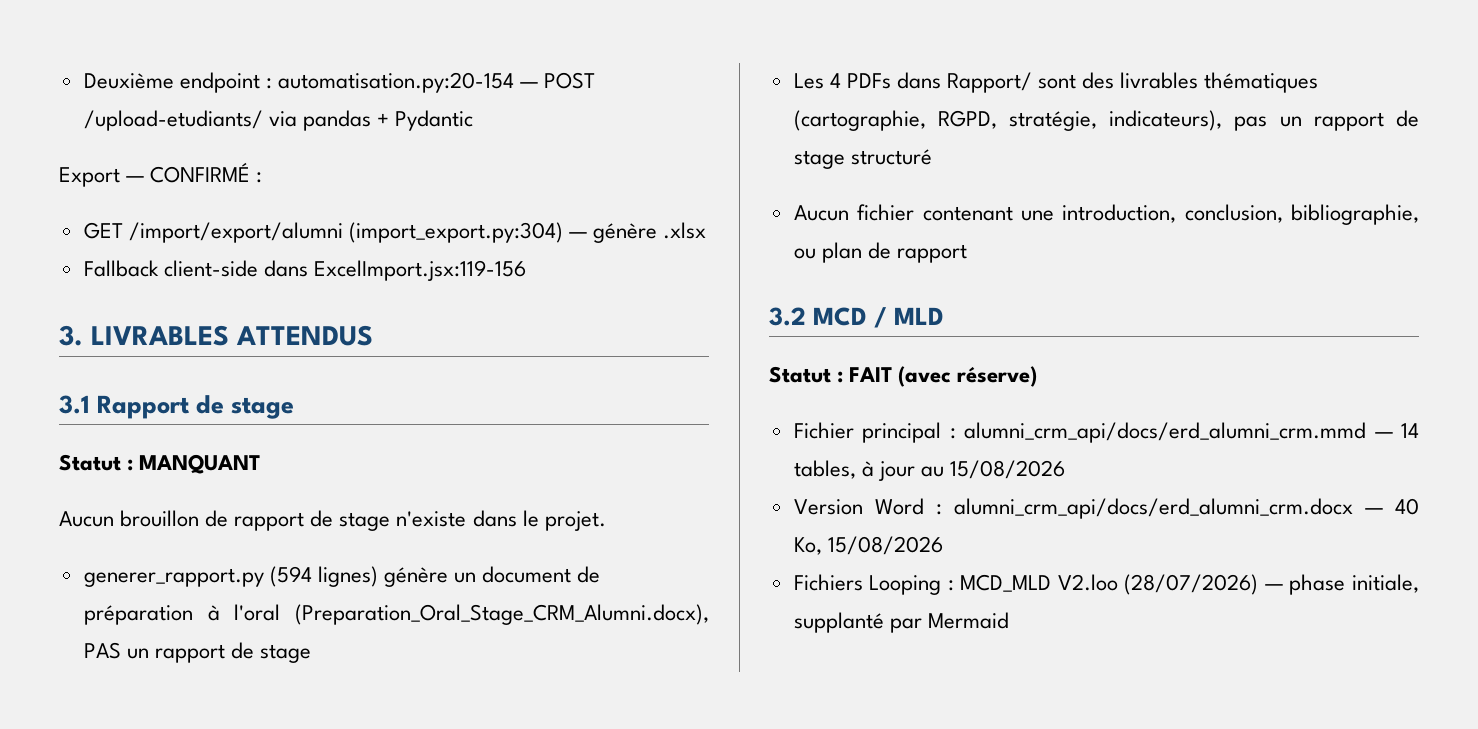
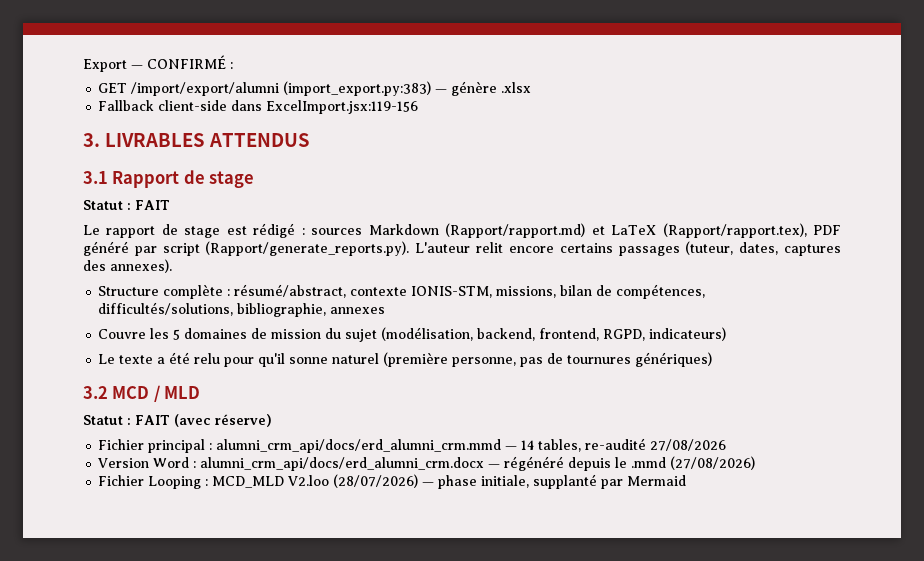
- Deuxième endpoint : automatisation.py:20-154 — POST /upload-etudiants/ via pandas + Pydantic
- GET /import/export/alumni (import_export.py:304) — génère .xlsx
+ GET /import/export/alumni (import_export.py:383) — génère .xlsx
  3.1 Rapport de stage
- Statut : MANQUANT
- Aucun brouillon de rapport de stage n'existe dans le projet.
- generer_rapport.py (594 lignes) génère un document de préparation à l'oral (Preparation_Oral_Stage_CRM_Alumni.docx), PAS un rapport de stage
- Les 4 PDFs dans Rapport/ sont des livrables thématiques (cartographie, RGPD, stratégie, indicateurs), pas un rapport de stage structuré
- Aucun fichier contenant une introduction, conclusion, bibliographie, ou plan de rapport
+ Statut : FAIT
+ Le rapport de stage est rédigé : sources Markdown (Rapport/rapport.md) et LaTeX (Rapport/rapport.tex), PDF généré par script (Rapport/generate_reports.py). L'auteur relit encore certains passages (tuteur, dates, captures des annexes).
+ Structure complète : résumé/abstract, contexte IONIS-STM, missions, bilan de compétences, difficultés/solutions, bibliographie, annexes
+ Couvre les 5 domaines de mission du sujet (modélisation, backend, frontend, RGPD, indicateurs)
+ Le texte a été relu pour qu'il sonne naturel (première personne, pas de tournures génériques)
- Fichier principal : alumni_crm_api/docs/erd_alumni_crm.mmd — 14 tables, à jour au 15/08/2026
+ Fichier principal : alumni_crm_api/docs/erd_alumni_crm.mmd — 14 tables, re-audité 27/08/2026
- Version Word : alumni_crm_api/docs/erd_alumni_crm.docx — 40 Ko, 15/08/2026
- Fichiers Looping : MCD_MLD V2.loo (28/07/2026) — phase initiale, supplanté par Mermaid
+ Version Word : alumni_crm_api/docs/erd_alumni_crm.docx — régénéré depuis le .mmd (27/08/2026)
+ Fichier Looping : MCD_MLD V2.loo (28/07/2026) — phase initiale, supplanté par Mermaid

